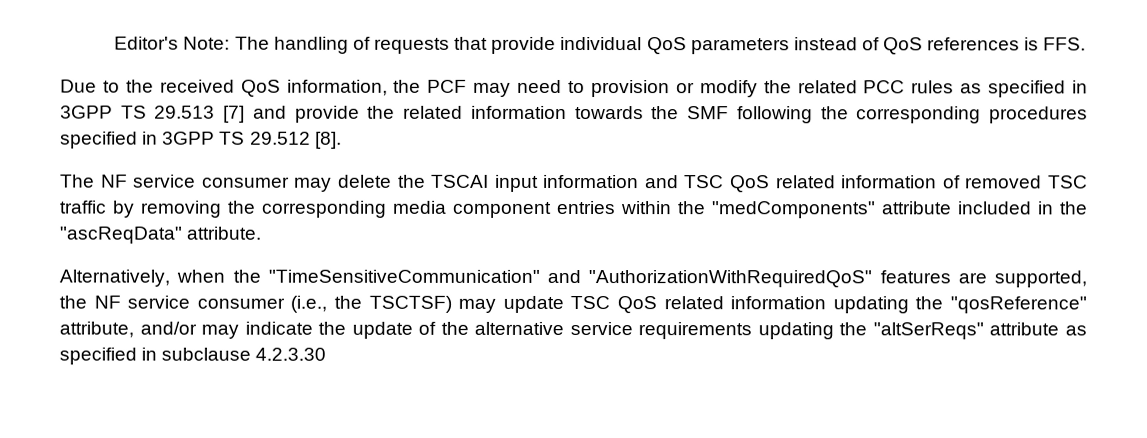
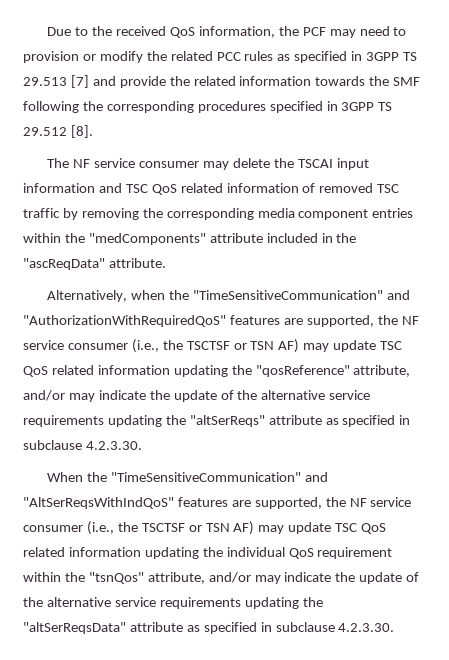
- Editor's Note: The handling of requests that provide individual QoS parameters instead of QoS references is FFS.
- Alternatively, when the "TimeSensitiveCommunication" and "AuthorizationWithRequiredQoS" features are supported, the NF service consumer (i.e., the TSCTSF) may update TSC QoS related information updating the "qosReference" attribute, and/or may indicate the update of the alternative service requirements updating the "altSerReqs" attribute as specified in subclause 4.2.3.30
+ Alternatively, when the "TimeSensitiveCommunication" and "AuthorizationWithRequiredQoS" features are supported, the NF service consumer (i.e., the TSCTSF or TSN AF) may update TSC QoS related information updating the "qosReference" attribute, and/or may indicate the update of the alternative service requirements updating the "altSerReqs" attribute as specified in subclause 4.2.3.30.
+ When the "TimeSensitiveCommunication" and "AltSerReqsWithIndQoS" features are supported, the NF service consumer (i.e., the TSCTSF or TSN AF) may update TSC QoS related information updating the individual QoS requirement within the "tsnQos" attribute, and/or may indicate the update of the alternative service requirements updating the "altSerReqsData" attribute as specified in subclause 4.2.3.30.

